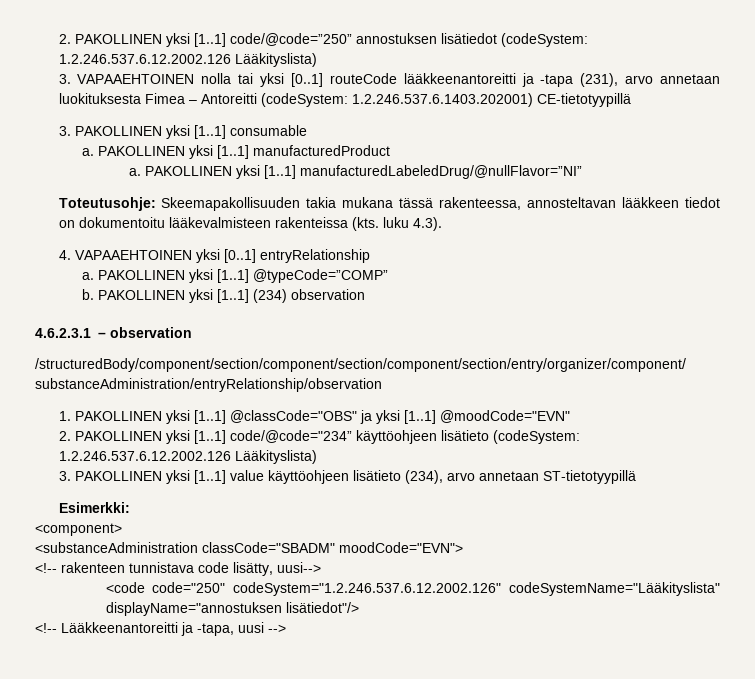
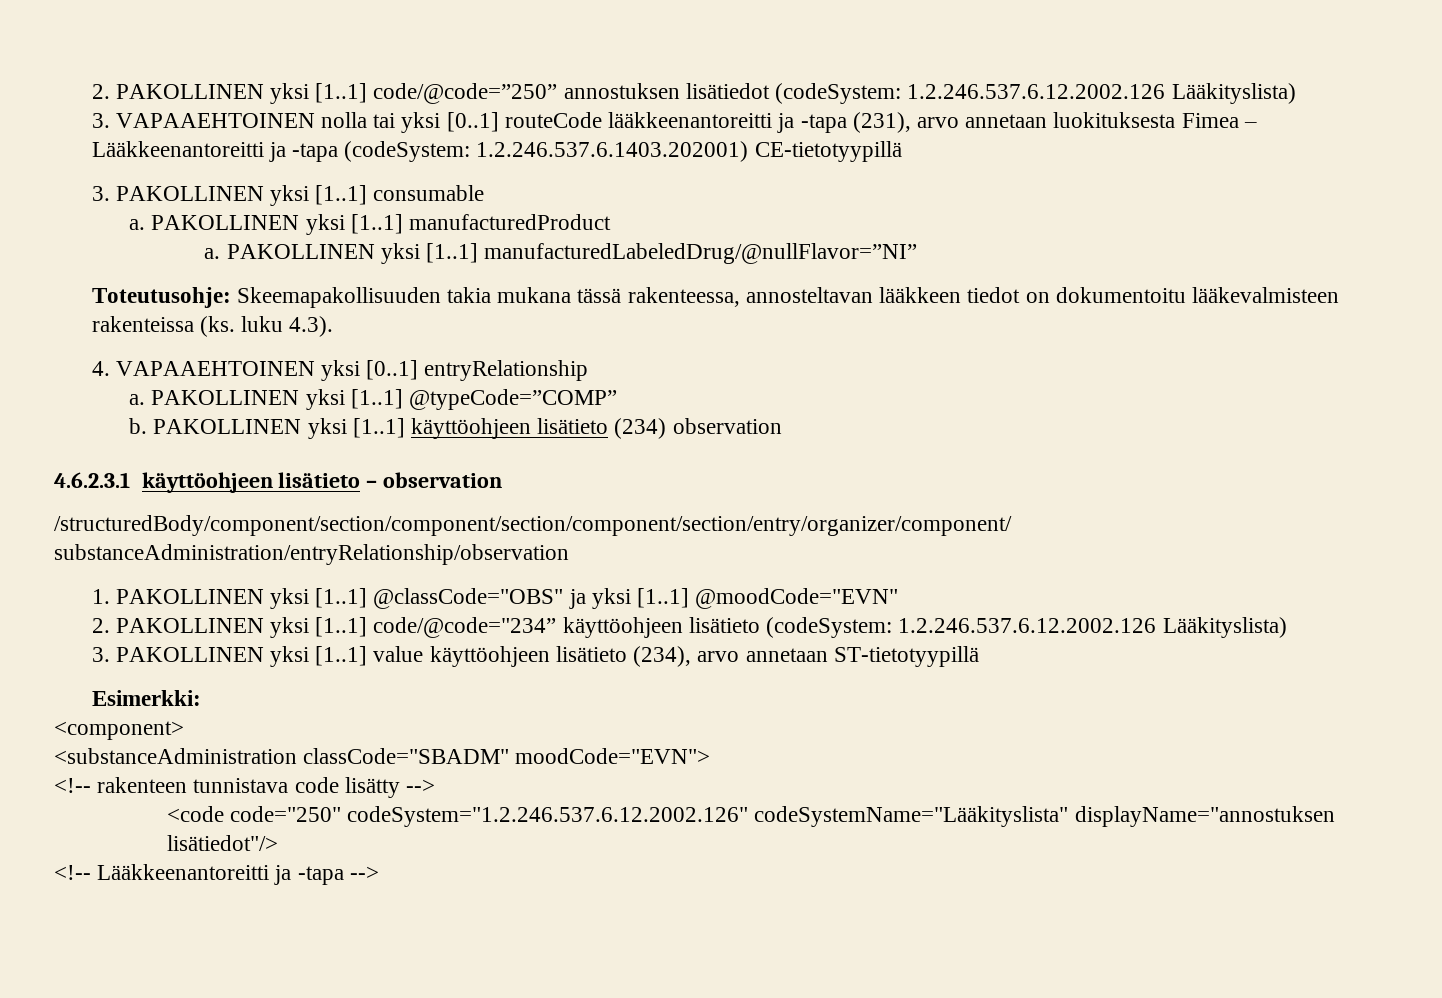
- 3. VAPAAEHTOINEN nolla tai yksi [0..1] routeCode lääkkeenantoreitti ja -tapa (231), arvo annetaan luokituksesta Fimea – Antoreitti (codeSystem: 1.2.246.537.6.1403.202001) CE-tietotyypillä
+ 3. VAPAAEHTOINEN nolla tai yksi [0..1] routeCode lääkkeenantoreitti ja -tapa (231), arvo annetaan luokituksesta Fimea – Lääkkeenantoreitti ja -tapa (codeSystem: 1.2.246.537.6.1403.202001) CE-tietotyypillä
- Toteutusohje: Skeemapakollisuuden takia mukana tässä rakenteessa, annosteltavan lääkkeen tiedot on dokumentoitu lääkevalmisteen rakenteissa (kts. luku 4.3).
+ Toteutusohje: Skeemapakollisuuden takia mukana tässä rakenteessa, annosteltavan lääkkeen tiedot on dokumentoitu lääkevalmisteen rakenteissa (ks. luku 4.3).
- PAKOLLINEN yksi [1..1] (234) observation
+ PAKOLLINEN yksi [1..1] käyttöohjeen lisätieto (234) observation
- 4.6.2.3.1 – observation
+ 4.6.2.3.1 käyttöohjeen lisätieto – observation
- <!-- rakenteen tunnistava code lisätty, uusi-->
+ <!-- rakenteen tunnistava code lisätty -->
- <!-- Lääkkeenantoreitti ja -tapa, uusi -->
+ <!-- Lääkkeenantoreitti ja -tapa -->

